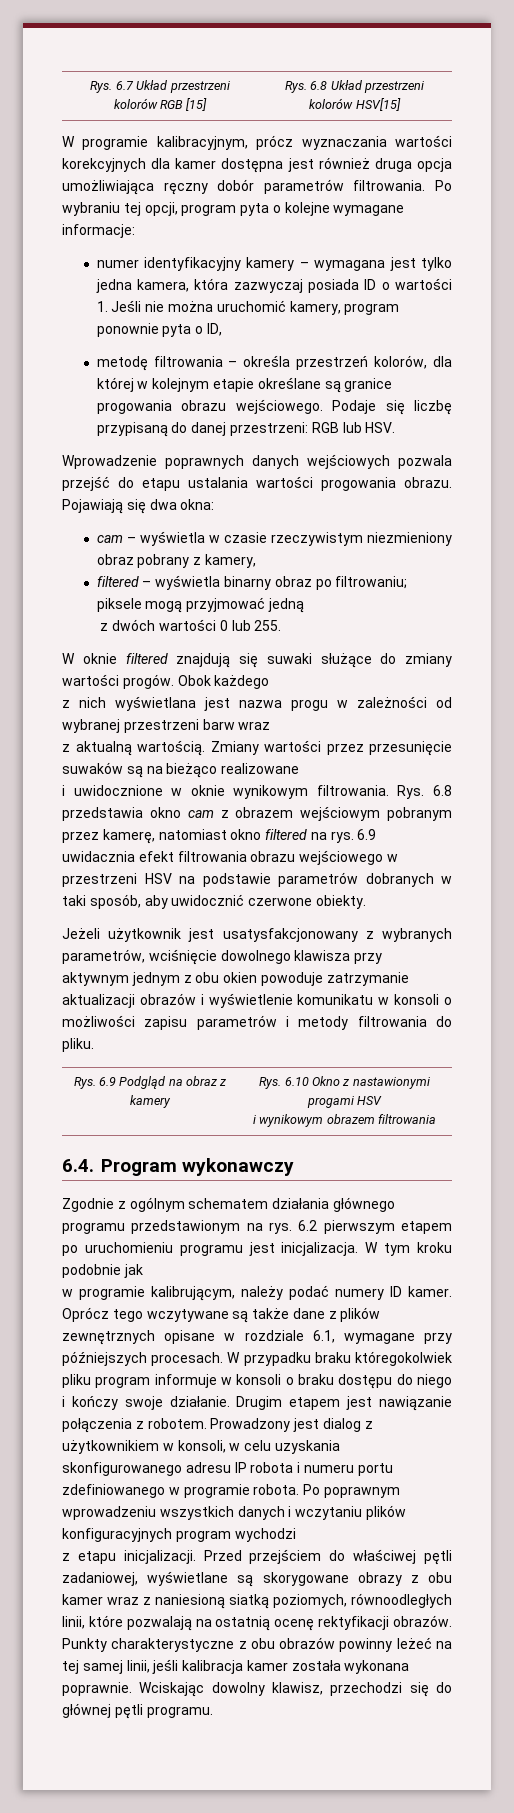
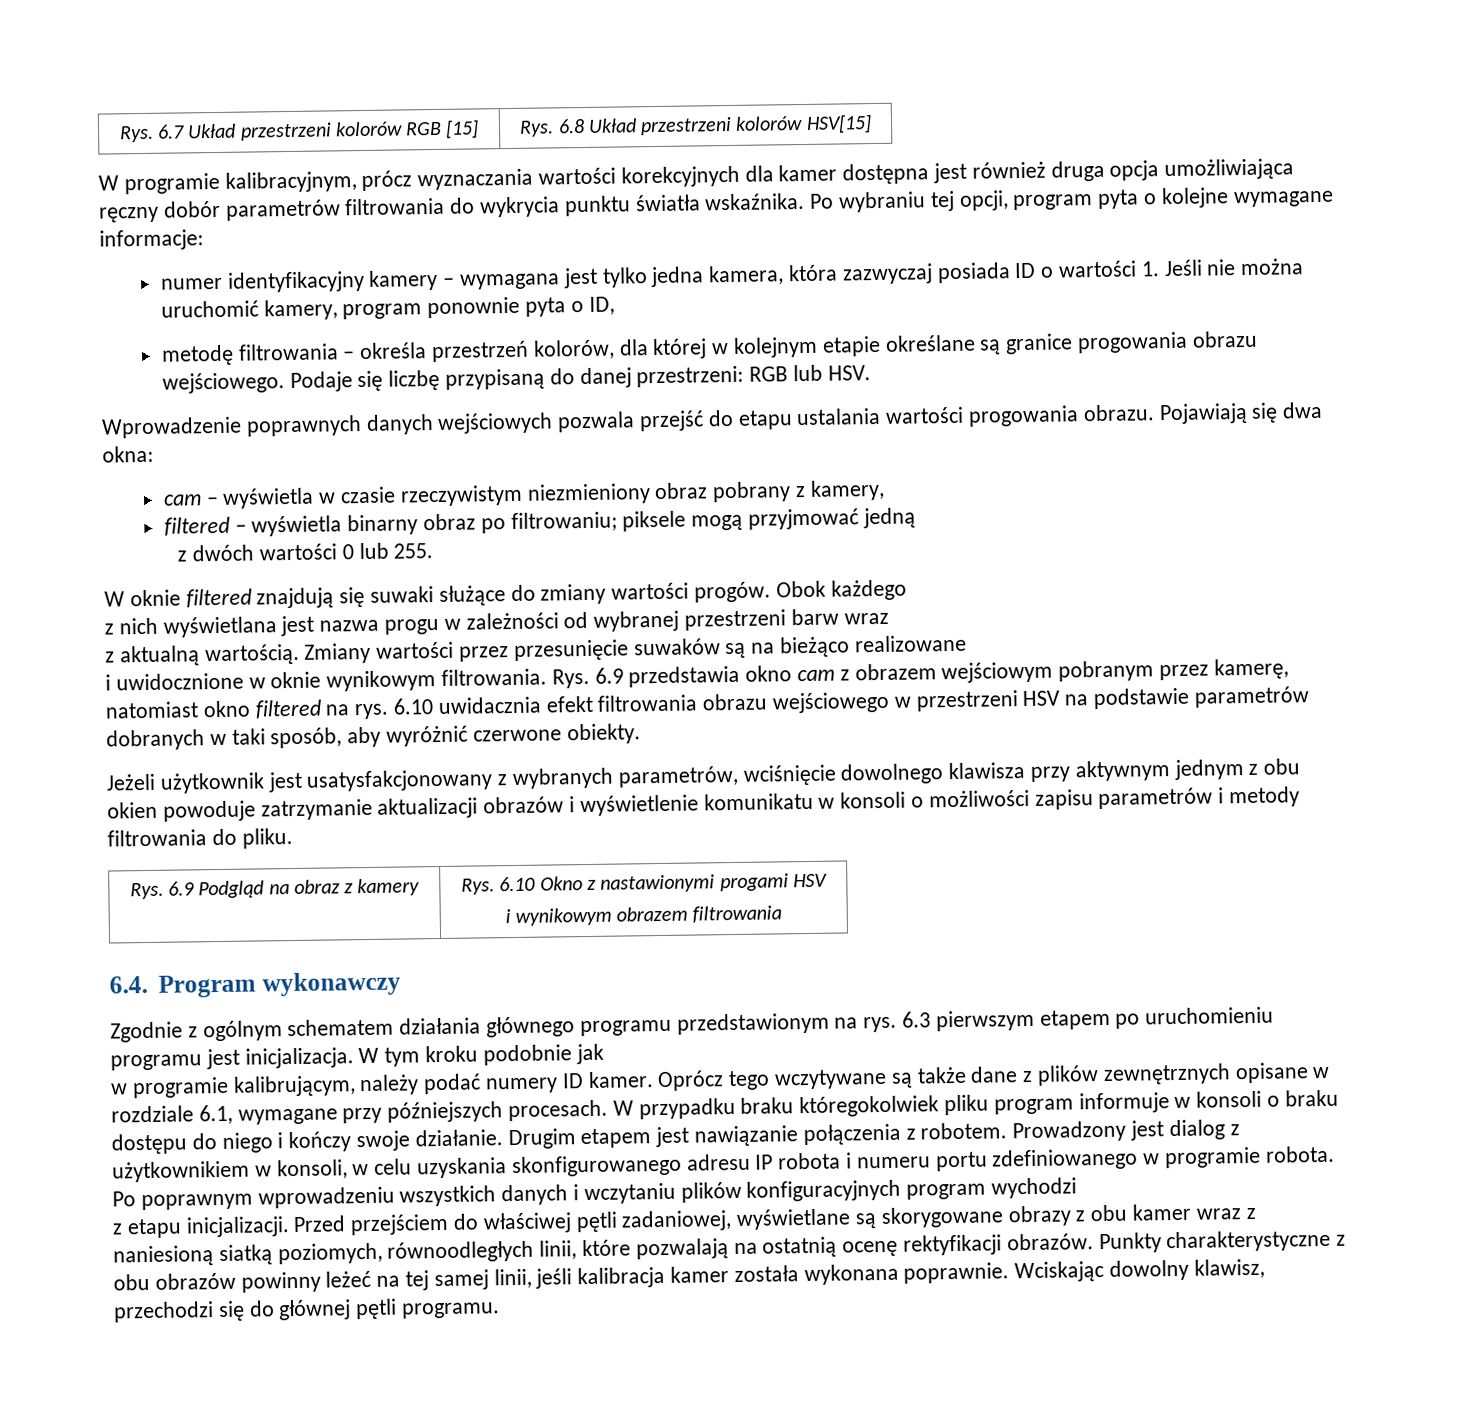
- W programie kalibracyjnym, prócz wyznaczania wartości korekcyjnych dla kamer dostępna jest również druga opcja umożliwiająca ręczny dobór parametrów filtrowania.
+ W programie kalibracyjnym, prócz wyznaczania wartości korekcyjnych dla kamer dostępna jest również druga opcja umożliwiająca ręczny dobór parametrów filtrowania do wykrycia punktu światła wskaźnika.
- Rys. 6.8 przedstawia okno cam z obrazem wejściowym pobranym przez kamerę, natomiast okno filtered na rys.
+ Rys. 6.9 przedstawia okno cam z obrazem wejściowym pobranym przez kamerę, natomiast okno filtered na rys.
- 6.9 uwidacznia efekt filtrowania obrazu wejściowego w przestrzeni HSV na podstawie parametrów dobranych w taki sposób, aby uwidocznić czerwone obiekty.
+ 6.10 uwidacznia efekt filtrowania obrazu wejściowego w przestrzeni HSV na podstawie parametrów dobranych w taki sposób, aby wyróżnić czerwone obiekty.
- 6.2 pierwszym etapem po uruchomieniu programu jest inicjalizacja.
+ 6.3 pierwszym etapem po uruchomieniu programu jest inicjalizacja.

